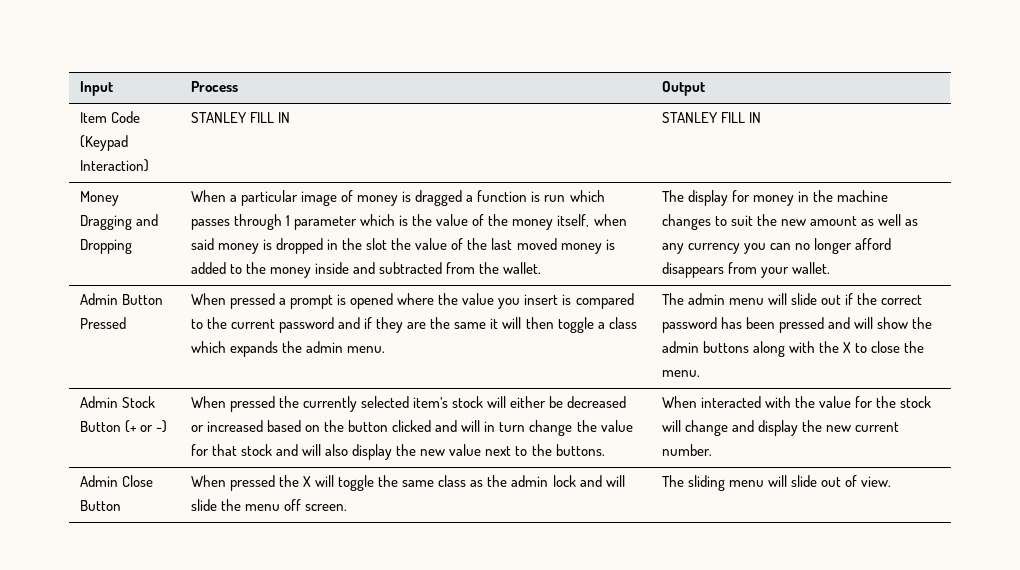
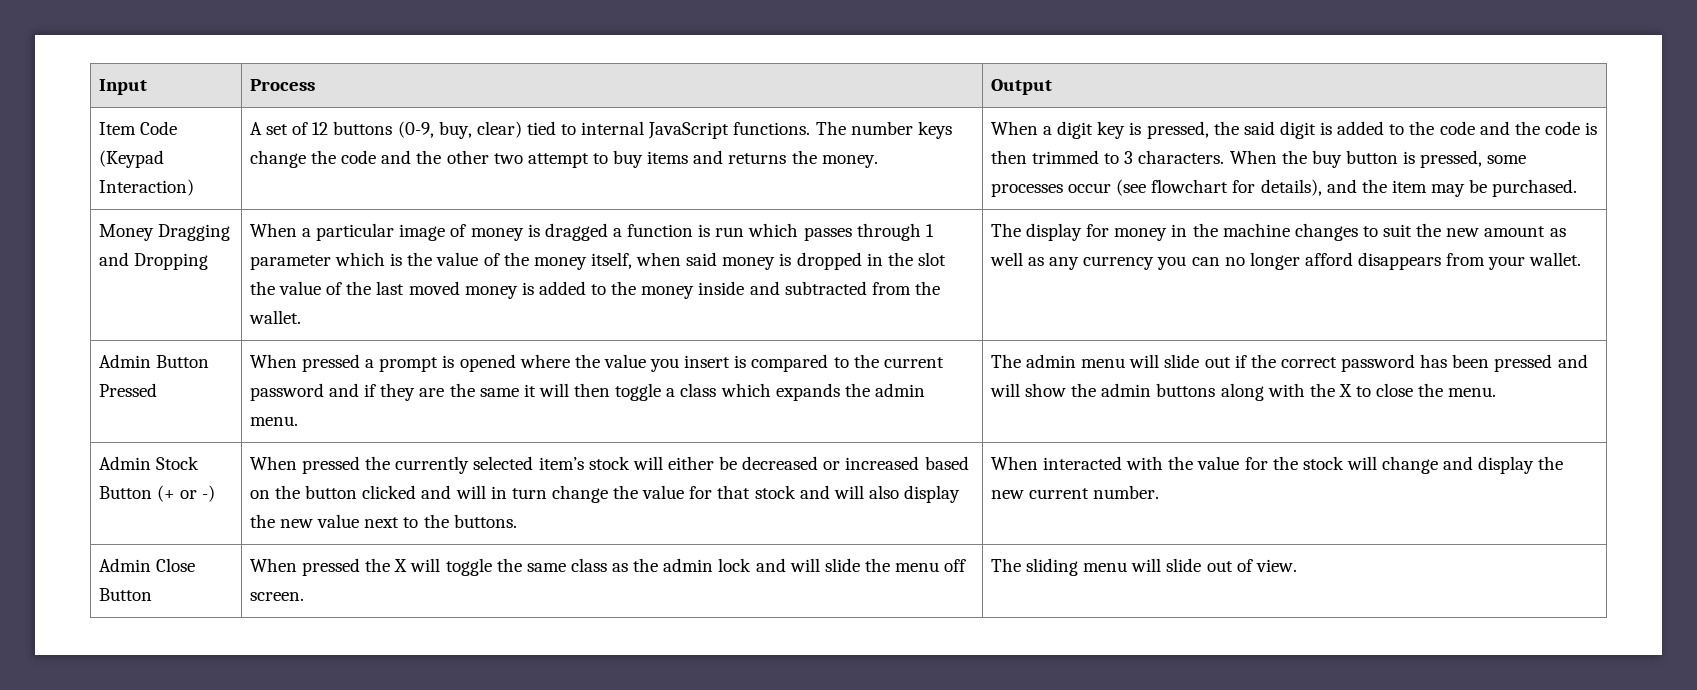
- STANLEY FILL IN | STANLEY FILL IN
+ A set of 12 buttons (0-9, buy, clear) tied to internal JavaScript functions. The number keys change the code and the other two attempt to buy items and returns the money. | When a digit key is pressed, the said digit is added to the code and the code is then trimmed to 3 characters. When the buy button is pressed, some processes occur (see flowchart for details), and the item may be purchased.

